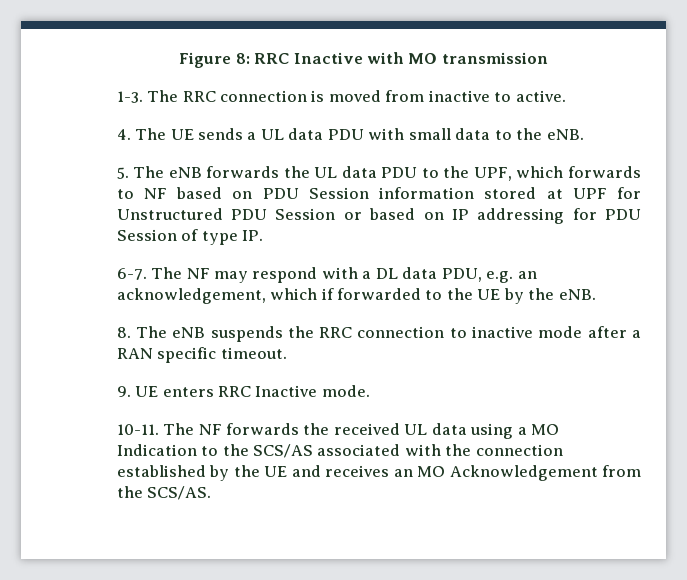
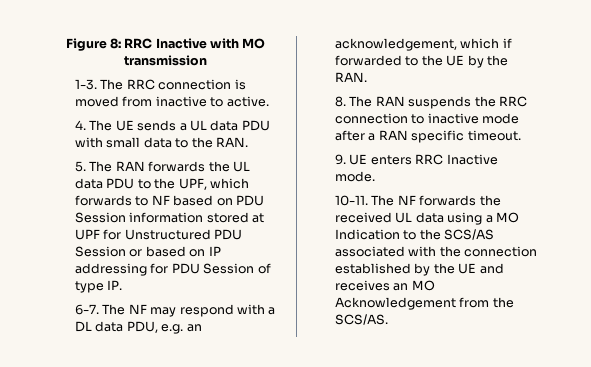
- 4. The UE sends a UL data PDU with small data to the eNB.
+ 4. The UE sends a UL data PDU with small data to the RAN.
- 5. The eNB forwards the UL data PDU to the UPF, which forwards to NF based on PDU Session information stored at UPF for Unstructured PDU Session or based on IP addressing for PDU Session of type IP.
+ 5. The RAN forwards the UL data PDU to the UPF, which forwards to NF based on PDU Session information stored at UPF for Unstructured PDU Session or based on IP addressing for PDU Session of type IP.
- The NF may respond with a DL data PDU, e.g. an acknowledgement, which if forwarded to the UE by the eNB.
+ The NF may respond with a DL data PDU, e.g. an acknowledgement, which if forwarded to the UE by the RAN.
- 8. The eNB suspends the RRC connection to inactive mode after a RAN specific timeout.
+ 8. The RAN suspends the RRC connection to inactive mode after a RAN specific timeout.

